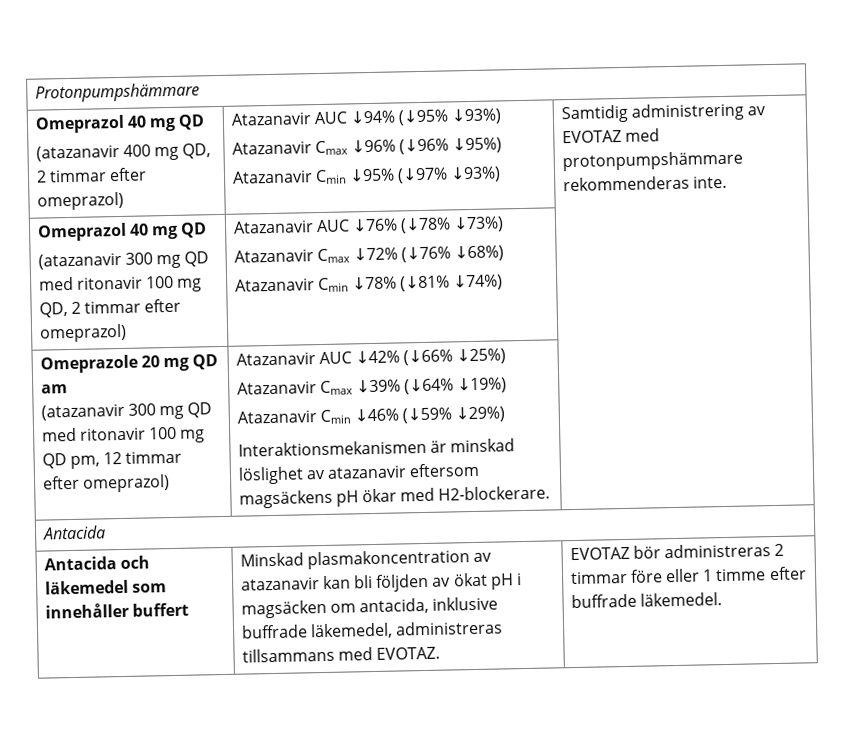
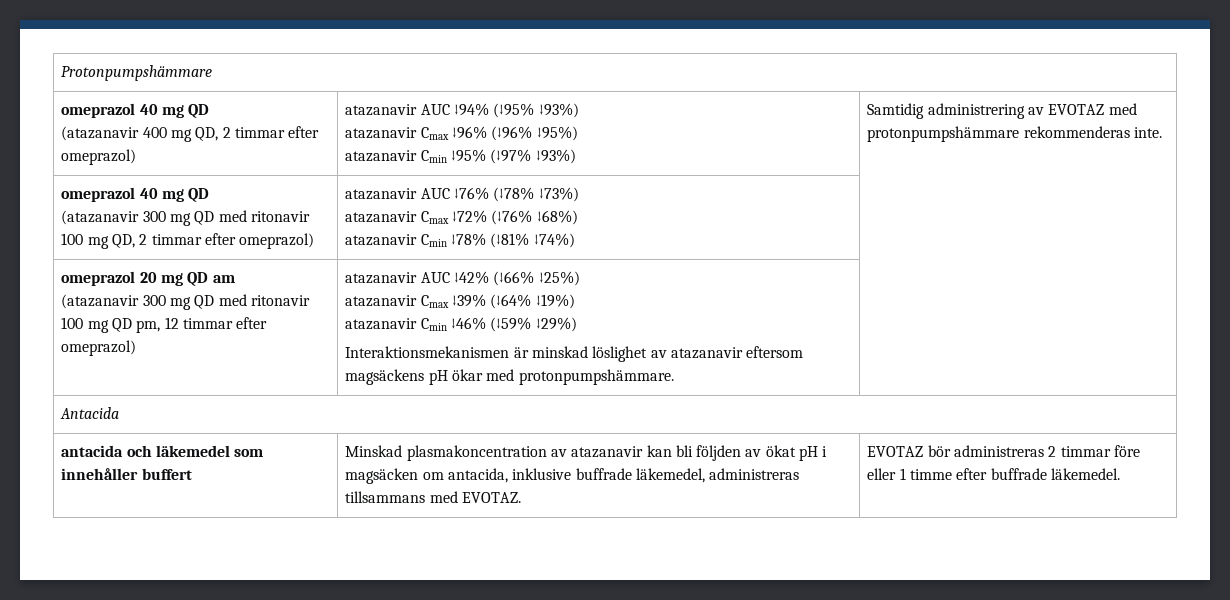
  Protonpumpshämmare
- Omeprazol 40 mg QD
- (atazanavir 400 mg QD, 2 timmar efter omeprazol) | Atazanavir AUC ↓94% (↓95% ↓93%)
- Atazanavir Cmax ↓96% (↓96% ↓95%)
- Atazanavir Cmin ↓95% (↓97% ↓93%) | Samtidig administrering av EVOTAZ med protonpumpshämmare rekommenderas inte.
- Omeprazol 40 mg QD
- (atazanavir 300 mg QD med ritonavir 100 mg QD, 2 timmar efter omeprazol) | Atazanavir AUC ↓76% (↓78% ↓73%)
- Atazanavir Cmax ↓72% (↓76% ↓68%)
- Atazanavir Cmin ↓78% (↓81% ↓74%) |
+ omeprazol 40 mg QD
+ (atazanavir 400 mg QD, 2 timmar efter omeprazol) | atazanavir AUC ↓94% (↓95% ↓93%)
+ atazanavir Cmax ↓96% (↓96% ↓95%)
+ atazanavir Cmin ↓95% (↓97% ↓93%) | Samtidig administrering av EVOTAZ med protonpumpshämmare rekommenderas inte.
+ omeprazol 40 mg QD
+ (atazanavir 300 mg QD med ritonavir 100 mg QD, 2 timmar efter omeprazol) | atazanavir AUC ↓76% (↓78% ↓73%)
+ atazanavir Cmax ↓72% (↓76% ↓68%)
+ atazanavir Cmin ↓78% (↓81% ↓74%) |
- Omeprazole 20 mg QD am
+ omeprazol 20 mg QD am
- Atazanavir AUC ↓42% (↓66% ↓25%)
+ atazanavir AUC ↓42% (↓66% ↓25%)
- Atazanavir Cmax ↓39% (↓64% ↓19%)
+ atazanavir Cmax ↓39% (↓64% ↓19%)
- Atazanavir Cmin ↓46% (↓59% ↓29%)
+ atazanavir Cmin ↓46% (↓59% ↓29%)
- Interaktionsmekanismen är minskad löslighet av atazanavir eftersom magsäckens pH ökar med H2-blockerare.
+ Interaktionsmekanismen är minskad löslighet av atazanavir eftersom magsäckens pH ökar med protonpumpshämmare.
- Antacida och läkemedel som innehåller buffert | Minskad plasmakoncentration av atazanavir kan bli följden av ökat pH i magsäcken om antacida, inklusive buffrade läkemedel, administreras tillsammans med EVOTAZ. | EVOTAZ bör administreras 2 timmar före eller 1 timme efter buffrade läkemedel.
+ antacida och läkemedel som innehåller buffert | Minskad plasmakoncentration av atazanavir kan bli följden av ökat pH i magsäcken om antacida, inklusive buffrade läkemedel, administreras tillsammans med EVOTAZ. | EVOTAZ bör administreras 2 timmar före eller 1 timme efter buffrade läkemedel.

